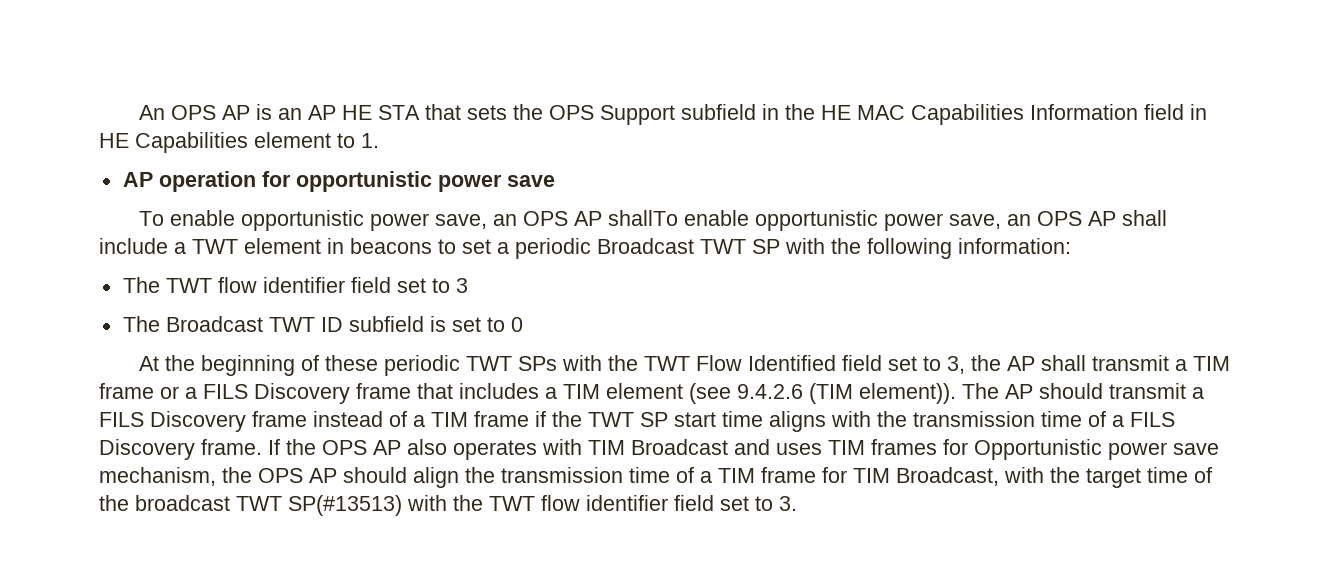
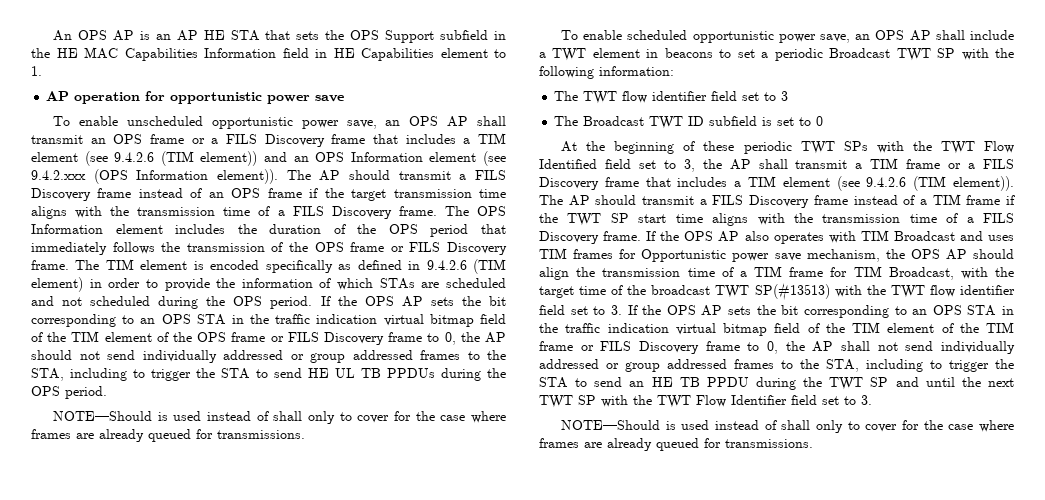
- To enable opportunistic power save, an OPS AP shallTo enable opportunistic power save, an OPS AP shall include a TWT element in beacons to set a periodic Broadcast TWT SP with the following information:
+ To enable unscheduled opportunistic power save, an OPS AP shall transmit an OPS frame or a FILS Discovery frame that includes a TIM element (see 9.4.2.6 (TIM element)) and an OPS Information element (see 9.4.2.xxx (OPS Information element)). The AP should transmit a FILS Discovery frame instead of an OPS frame if the target transmission time aligns with the transmission time of a FILS Discovery frame. The OPS Information element includes the duration of the OPS period that immediately follows the transmission of the OPS frame or FILS Discovery frame. The TIM element is encoded specifically as defined in 9.4.2.6 (TIM element) in order to provide the information of which STAs are scheduled and not scheduled during the OPS period. If the OPS AP sets the bit corresponding to an OPS STA in the traffic indication virtual bitmap field of the TIM element of the OPS frame or FILS Discovery frame to 0, the AP should not send individually addressed or group addressed frames to the STA, including to trigger the STA to send HE UL TB PPDUs during the OPS period.
+ NOTE—Should is used instead of shall only to cover for the case where frames are already queued for transmissions.
+ To enable scheduled opportunistic power save, an OPS AP shall include a TWT element in beacons to set a periodic Broadcast TWT SP with the following information:
- If the OPS AP also operates with TIM Broadcast and uses TIM frames for Opportunistic power save mechanism, the OPS AP should align the transmission time of a TIM frame for TIM Broadcast, with the target time of the broadcast TWT SP(#13513) with the TWT flow identifier field set to 3.
+ If the OPS AP also operates with TIM Broadcast and uses TIM frames for Opportunistic power save mechanism, the OPS AP should align the transmission time of a TIM frame for TIM Broadcast, with the target time of the broadcast TWT SP(#13513) with the TWT flow identifier field set to 3. If the OPS AP sets the bit corresponding to an OPS STA in the traffic indication virtual bitmap field of the TIM element of the TIM frame or FILS Discovery frame to 0, the AP shall not send individually addressed or group addressed frames to the STA, including to trigger the STA to send an HE TB PPDU during the TWT SP and until the next TWT SP with the TWT Flow Identifier field set to 3.
+ NOTE—Should is used instead of shall only to cover for the case where frames are already queued for transmissions.

